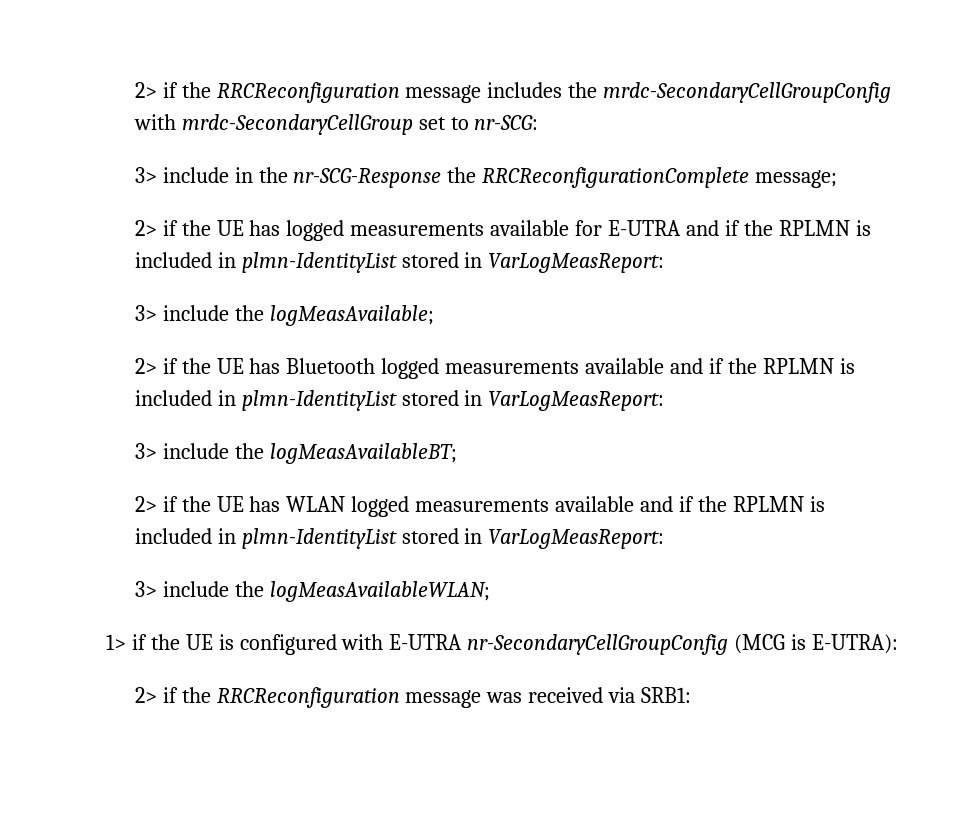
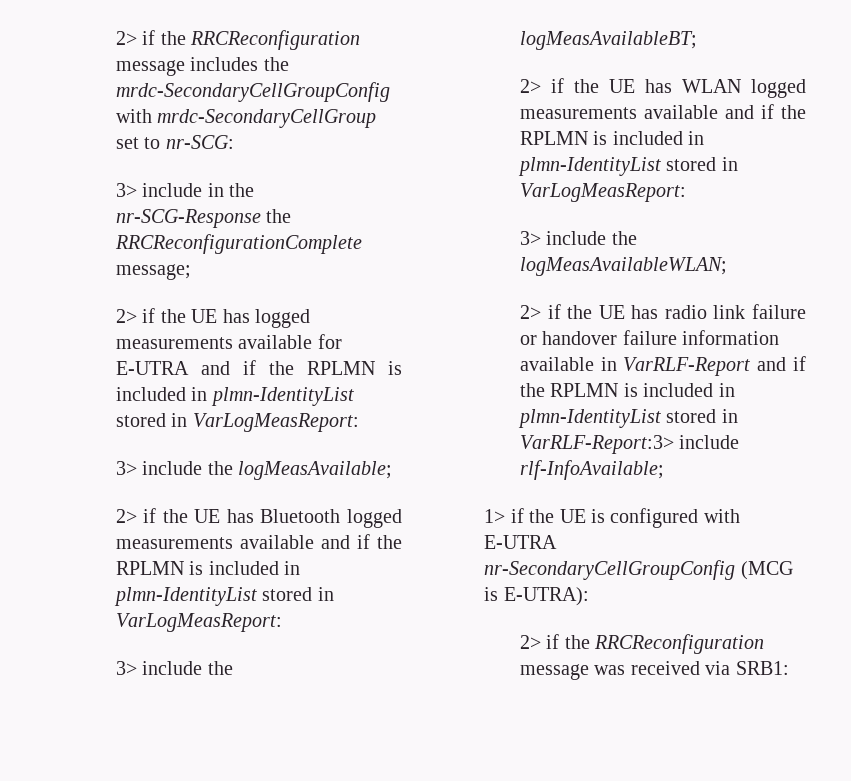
+ 2> if the UE has radio link failure or handover failure information available in VarRLF-Report and if the RPLMN is included in plmn-IdentityList stored in VarRLF-Report:3> include rlf-InfoAvailable;

